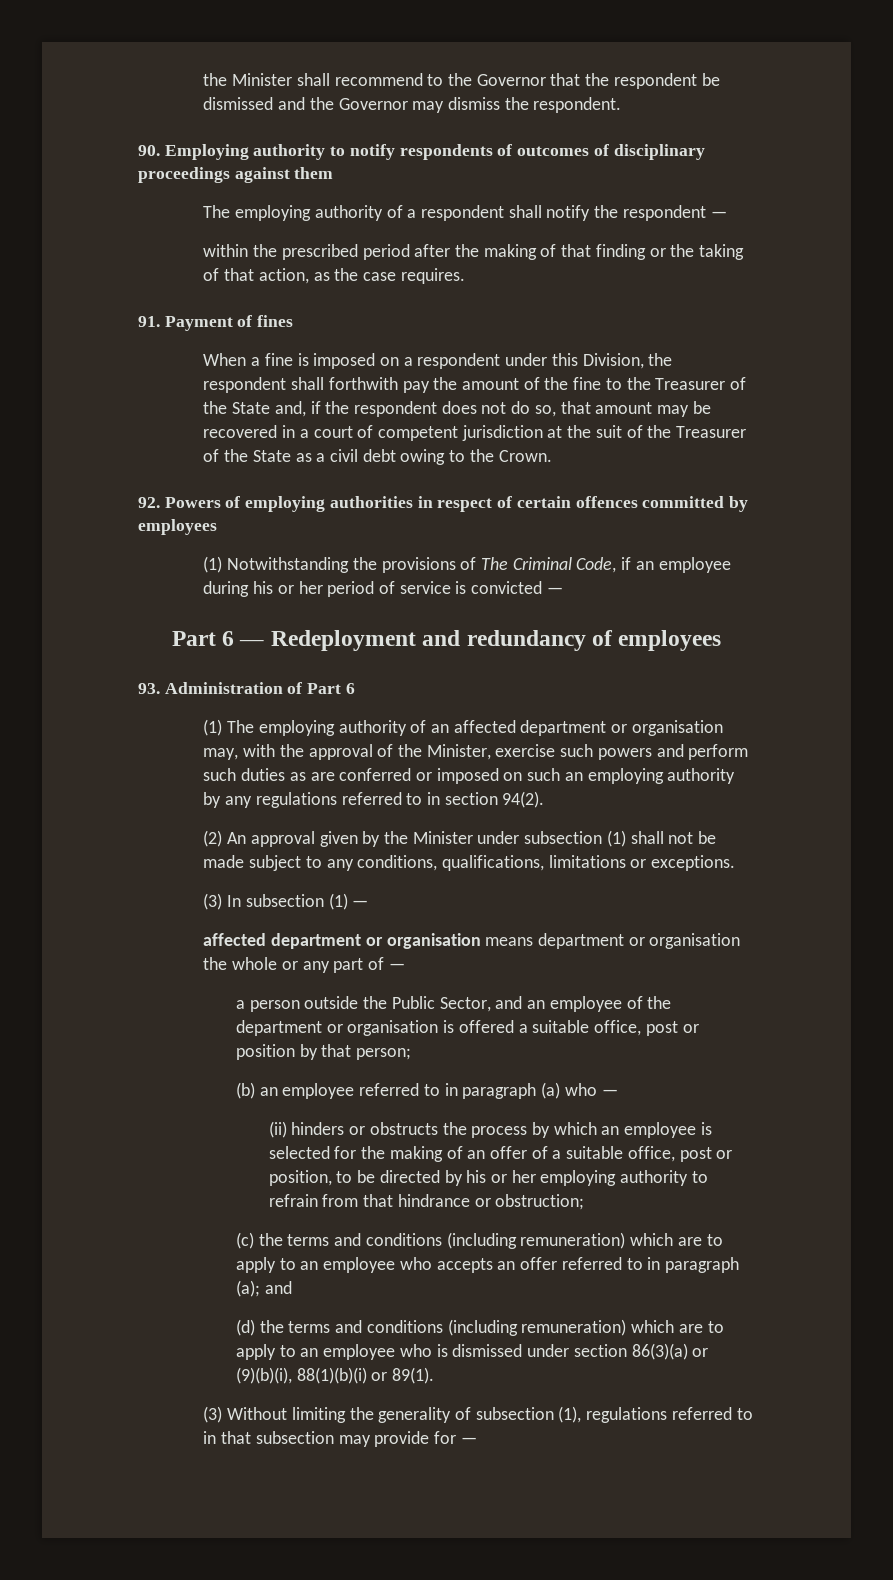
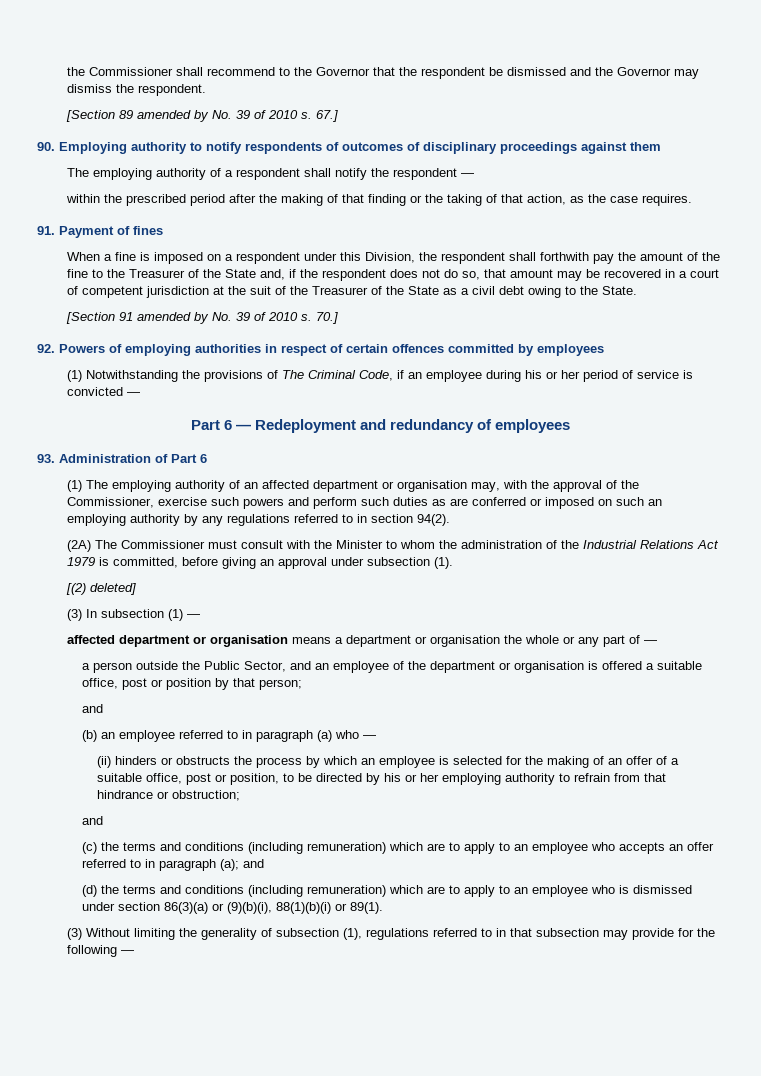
- the Minister shall recommend to the Governor that the respondent be dismissed and the Governor may dismiss the respondent.
+ the Commissioner shall recommend to the Governor that the respondent be dismissed and the Governor may dismiss the respondent.
+ [Section 89 amended by No. 39 of 2010 s. 67.]
- When a fine is imposed on a respondent under this Division, the respondent shall forthwith pay the amount of the fine to the Treasurer of the State and, if the respondent does not do so, that amount may be recovered in a court of competent jurisdiction at the suit of the Treasurer of the State as a civil debt owing to the Crown.
+ When a fine is imposed on a respondent under this Division, the respondent shall forthwith pay the amount of the fine to the Treasurer of the State and, if the respondent does not do so, that amount may be recovered in a court of competent jurisdiction at the suit of the Treasurer of the State as a civil debt owing to the State.
+ [Section 91 amended by No. 39 of 2010 s. 70.]
- (1) The employing authority of an affected department or organisation may, with the approval of the Minister, exercise such powers and perform such duties as are conferred or imposed on such an employing authority by any regulations referred to in section 94(2).
+ (1) The employing authority of an affected department or organisation may, with the approval of the Commissioner, exercise such powers and perform such duties as are conferred or imposed on such an employing authority by any regulations referred to in section 94(2).
- (2) An approval given by the Minister under subsection (1) shall not be made subject to any conditions, qualifications, limitations or exceptions.
+ (2A) The Commissioner must consult with the Minister to whom the administration of the Industrial Relations Act 1979 is committed, before giving an approval under subsection (1).
+ [(2) deleted]
- affected department or organisation means department or organisation the whole or any part of —
+ affected department or organisation means a department or organisation the whole or any part of —
  a person outside the Public Sector, and an employee of the department or organisation is offered a suitable office, post or position by that person;
+ and
  (ii) hinders or obstructs the process by which an employee is selected for the making of an offer of a suitable office, post or position, to be directed by his or her employing authority to refrain from that hindrance or obstruction;
+ and
- (3) Without limiting the generality of subsection (1), regulations referred to in that subsection may provide for —
+ (3) Without limiting the generality of subsection (1), regulations referred to in that subsection may provide for the following —

